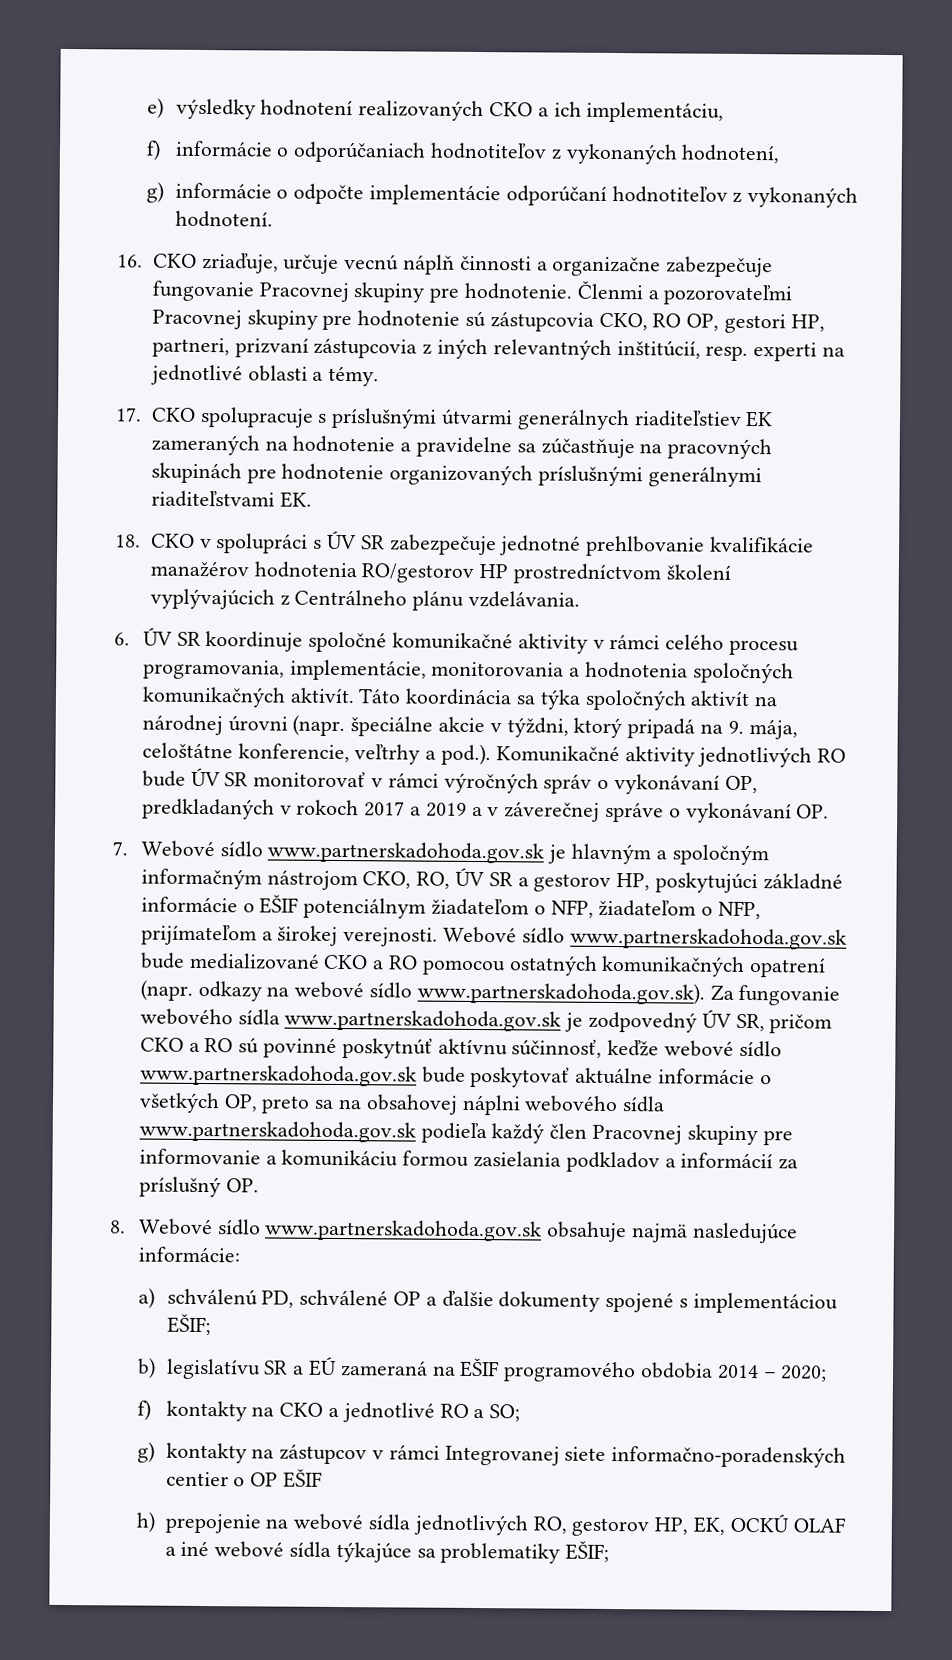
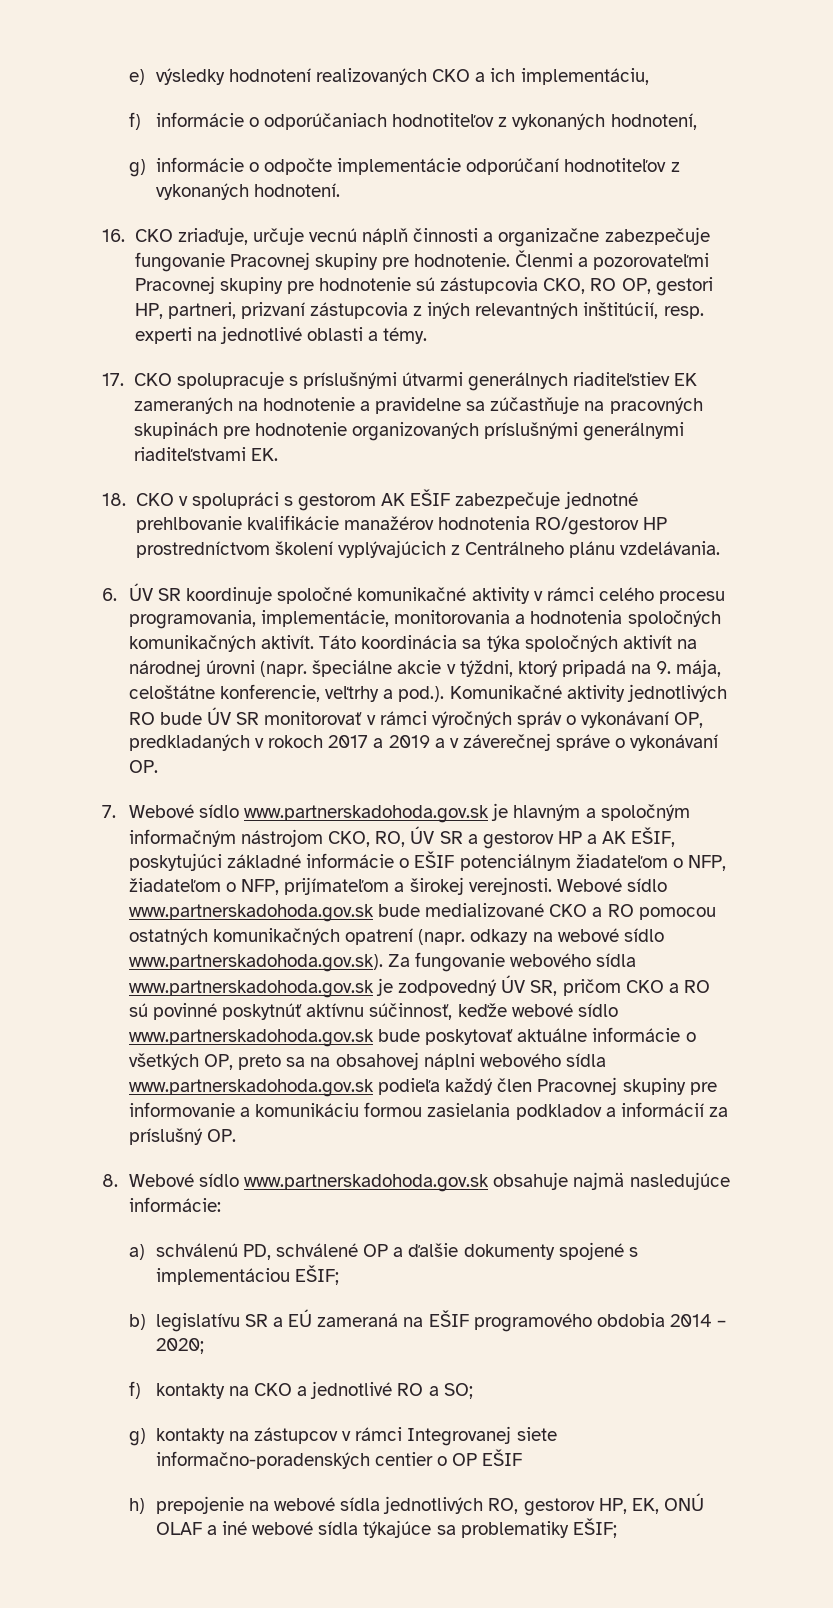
- 18. CKO v spolupráci s ÚV SR zabezpečuje jednotné prehlbovanie kvalifikácie manažérov hodnotenia RO/gestorov HP prostredníctvom školení vyplývajúcich z Centrálneho plánu vzdelávania.
+ 18. CKO v spolupráci s gestorom AK EŠIF zabezpečuje jednotné prehlbovanie kvalifikácie manažérov hodnotenia RO/gestorov HP prostredníctvom školení vyplývajúcich z Centrálneho plánu vzdelávania.
- 7. Webové sídlo www.partnerskadohoda.gov.sk je hlavným a spoločným informačným nástrojom CKO, RO, ÚV SR a gestorov HP, poskytujúci základné informácie o EŠIF potenciálnym žiadateľom o NFP, žiadateľom o NFP, prijímateľom a širokej verejnosti.
+ 7. Webové sídlo www.partnerskadohoda.gov.sk je hlavným a spoločným informačným nástrojom CKO, RO, ÚV SR a gestorov HP a AK EŠIF, poskytujúci základné informácie o EŠIF potenciálnym žiadateľom o NFP, žiadateľom o NFP, prijímateľom a širokej verejnosti.
- h) prepojenie na webové sídla jednotlivých RO, gestorov HP, EK, OCKÚ OLAF a iné webové sídla týkajúce sa problematiky EŠIF;
+ h) prepojenie na webové sídla jednotlivých RO, gestorov HP, EK, ONÚ OLAF a iné webové sídla týkajúce sa problematiky EŠIF;

